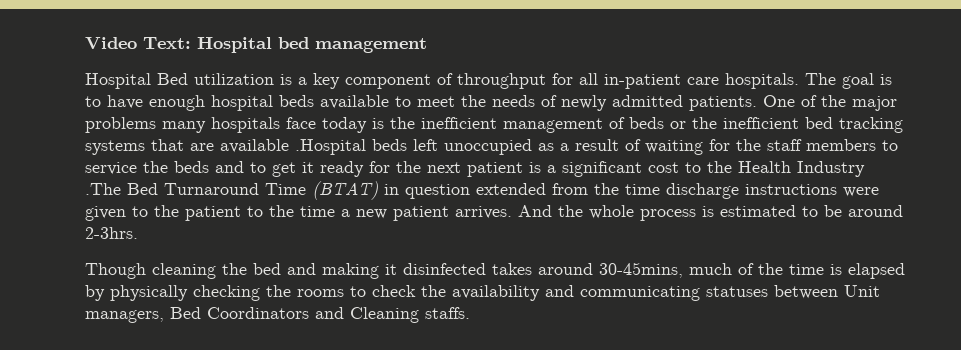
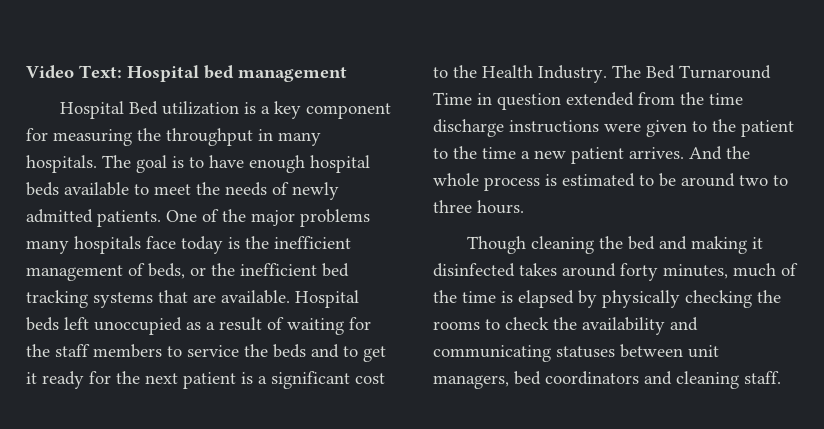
- Hospital Bed utilization is a key component of throughput for all in-patient care hospitals.
+ Hospital Bed utilization is a key component for measuring the throughput in many hospitals.
- One of the major problems many hospitals face today is the inefficient management of beds or the inefficient bed tracking systems that are available .Hospital beds left unoccupied as a result of waiting for the staff members to service the beds and to get it ready for the next patient is a significant cost to the Health Industry .The Bed Turnaround Time (BTAT) in question extended from the time discharge instructions were given to the patient to the time a new patient arrives.
+ One of the major problems many hospitals face today is the inefficient management of beds, or the inefficient bed tracking systems that are available. Hospital beds left unoccupied as a result of waiting for the staff members to service the beds and to get it ready for the next patient is a significant cost to the Health Industry. The Bed Turnaround Time in question extended from the time discharge instructions were given to the patient to the time a new patient arrives.
- And the whole process is estimated to be around 2-3hrs.
+ And the whole process is estimated to be around two to three hours.
- Though cleaning the bed and making it disinfected takes around 30-45mins, much of the time is elapsed by physically checking the rooms to check the availability and communicating statuses between Unit managers, Bed Coordinators and Cleaning staffs.
+ Though cleaning the bed and making it disinfected takes around forty minutes, much of the time is elapsed by physically checking the rooms to check the availability and communicating statuses between unit managers, bed coordinators and cleaning staff.

